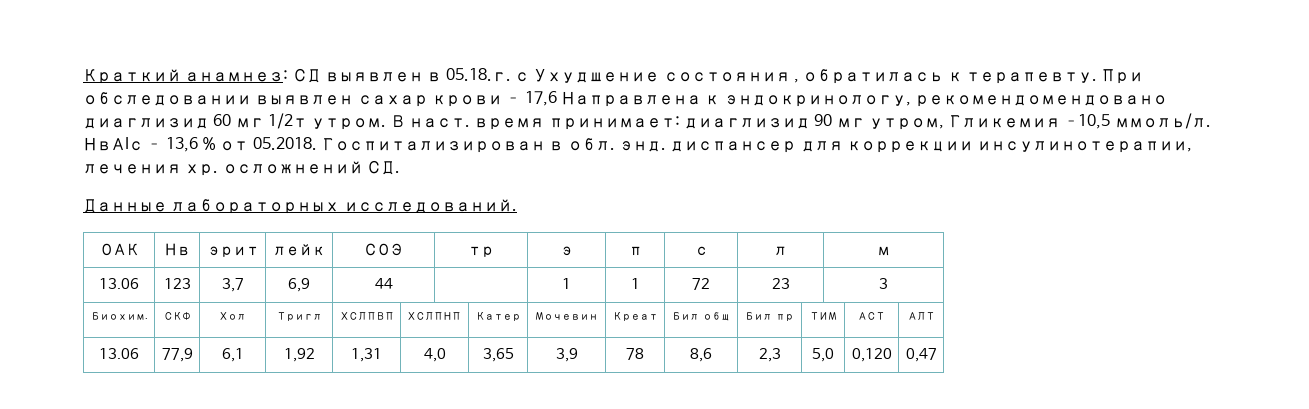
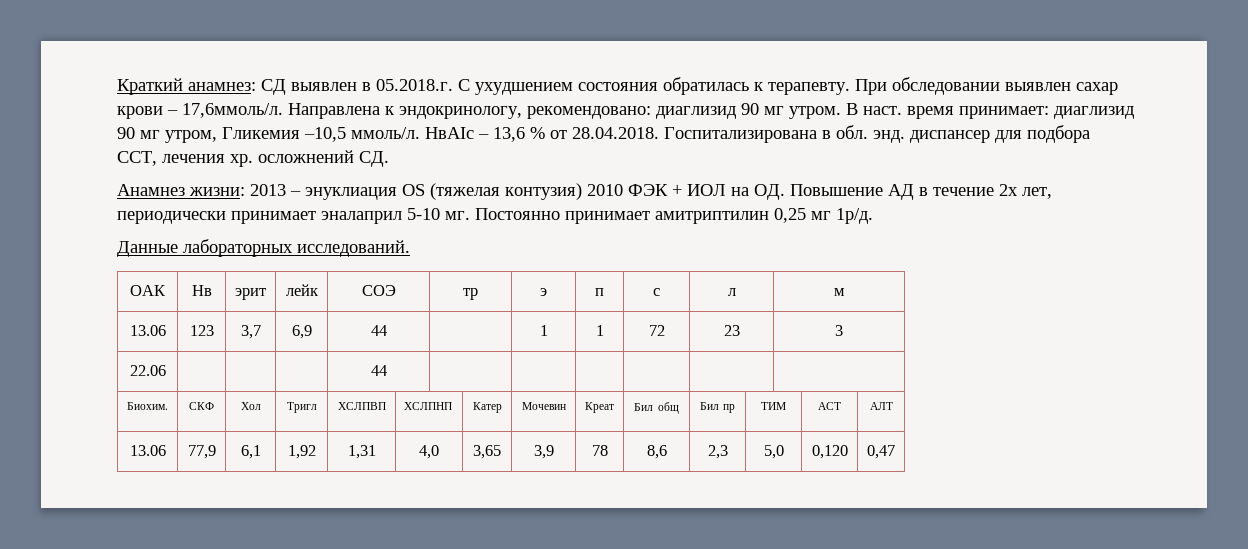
- Краткий анамнез: СД выявлен в 05.18.г. с Ухудшение состояния , обратилась к терапевту.
+ Краткий анамнез: СД выявлен в 05.2018.г. С ухудшением состояния обратилась к терапевту.
- При обследовании выявлен сахар крови – 17,6 Направлена к эндокринологу, рекомендомендовано диаглизид 60 мг 1/2т утром.
+ При обследовании выявлен сахар крови – 17,6ммоль/л. Направлена к эндокринологу, рекомендовано: диаглизид 90 мг утром.
- НвАIс – 13,6 % от 05.2018. Госпитализирован в обл. энд. диспансер для коррекции инсулинотерапии, лечения хр. осложнений СД.
+ НвАIс – 13,6 % от 28.04.2018. Госпитализирована в обл. энд. диспансер для подбора ССТ, лечения хр. осложнений СД.
+ Анамнез жизни: 2013 – энуклиация OS (тяжелая контузия) 2010 ФЭК + ИОЛ на ОД. Повышение АД в течение 2х лет, периодически принимает эналаприл 5-10 мг. Постоянно принимает амитриптилин 0,25 мг 1р/д.
+ 22.06 | | | | 44 | | | | | |

